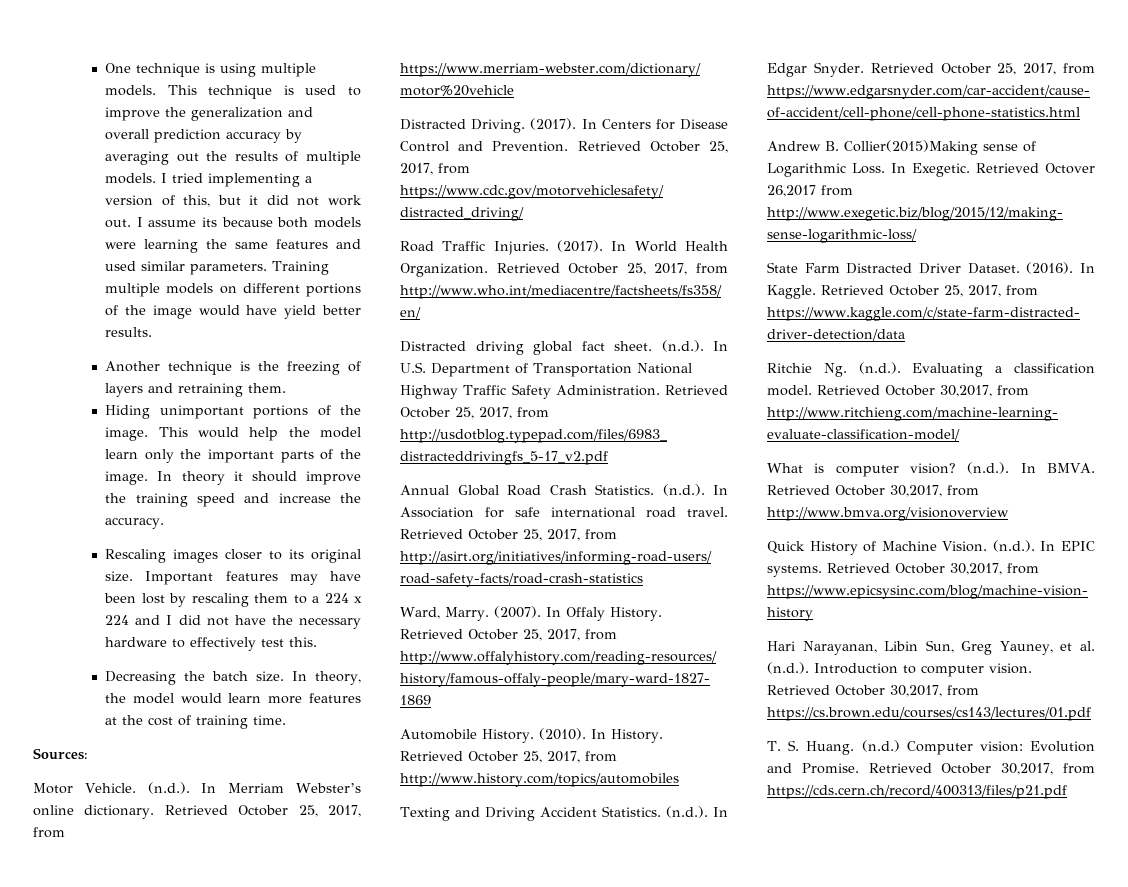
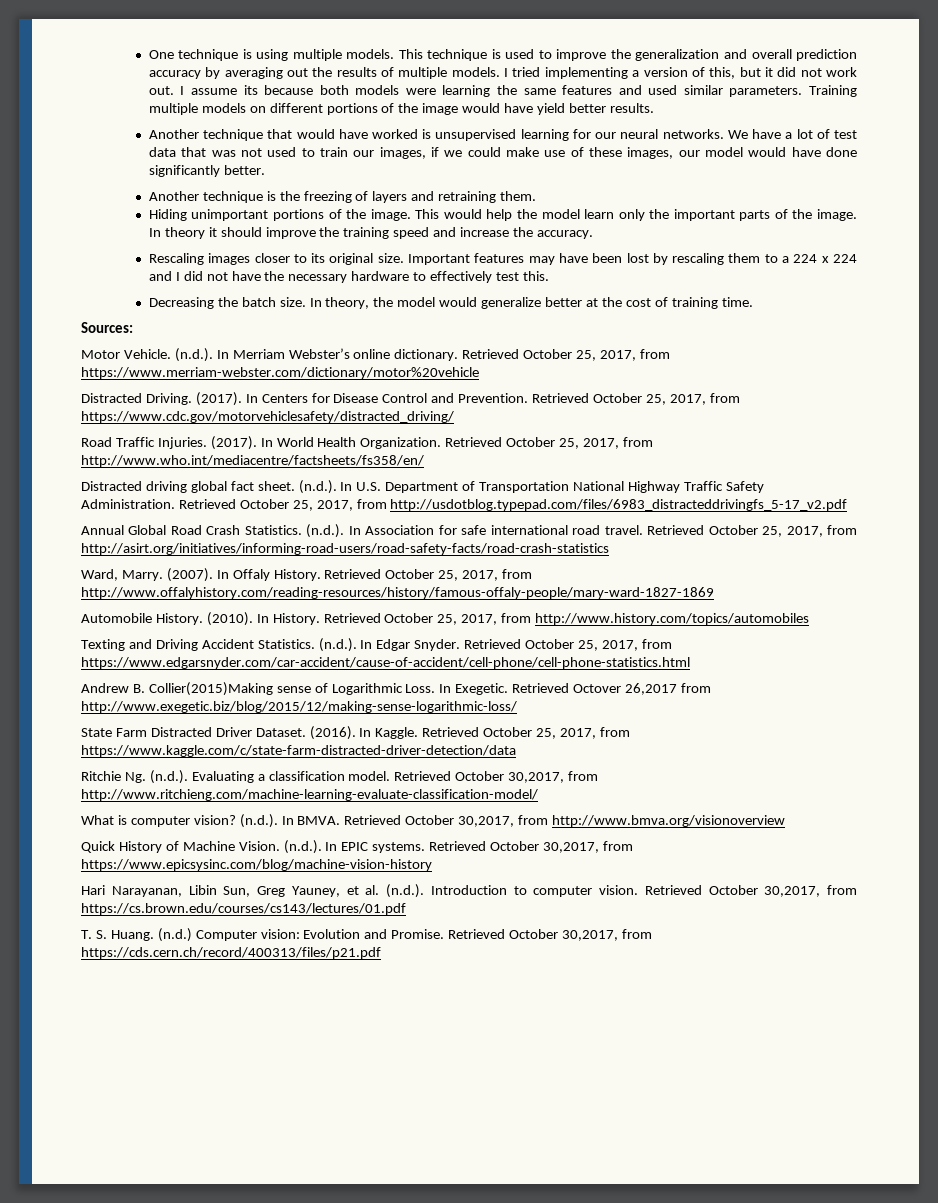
+ Another technique that would have worked is unsupervised learning for our neural networks. We have a lot of test data that was not used to train our images, if we could make use of these images, our model would have done significantly better.
- In theory, the model would learn more features at the cost of training time.
+ In theory, the model would generalize better at the cost of training time.

